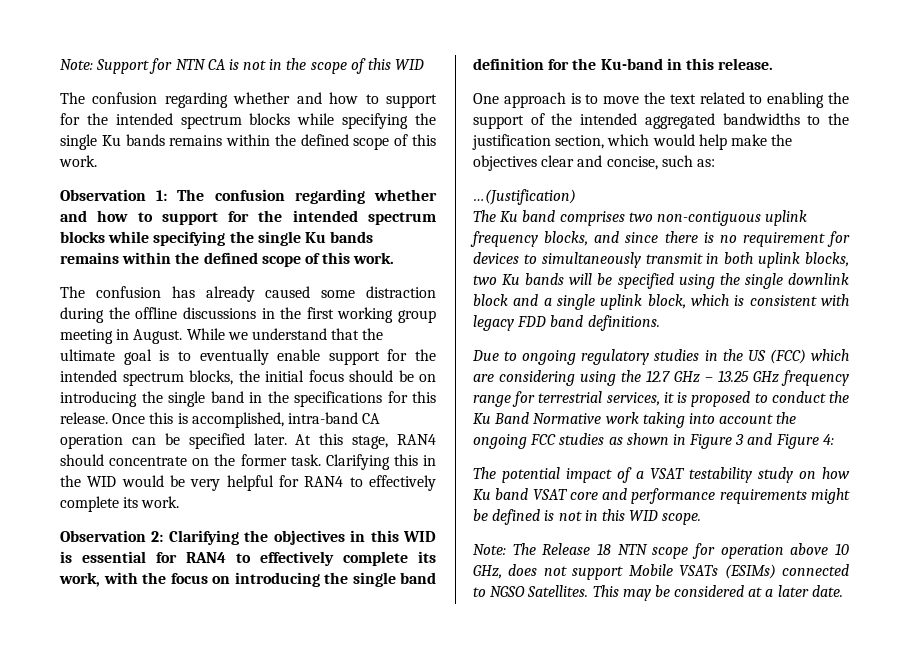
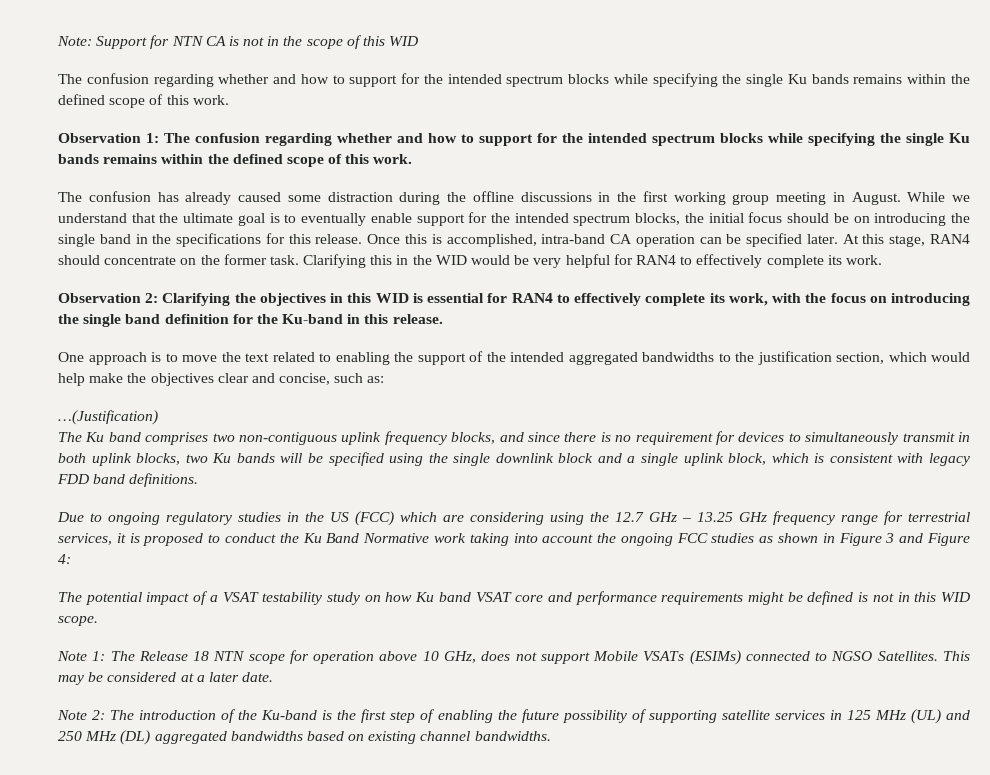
- Note: The Release 18 NTN scope for operation above 10 GHz, does not support Mobile VSATs (ESIMs) connected to NGSO Satellites.
+ Note 1: The Release 18 NTN scope for operation above 10 GHz, does not support Mobile VSATs (ESIMs) connected to NGSO Satellites.
+ Note 2: The introduction of the Ku-band is the first step of enabling the future possibility of supporting satellite services in 125 MHz (UL) and 250 MHz (DL) aggregated bandwidths based on existing channel bandwidths.

